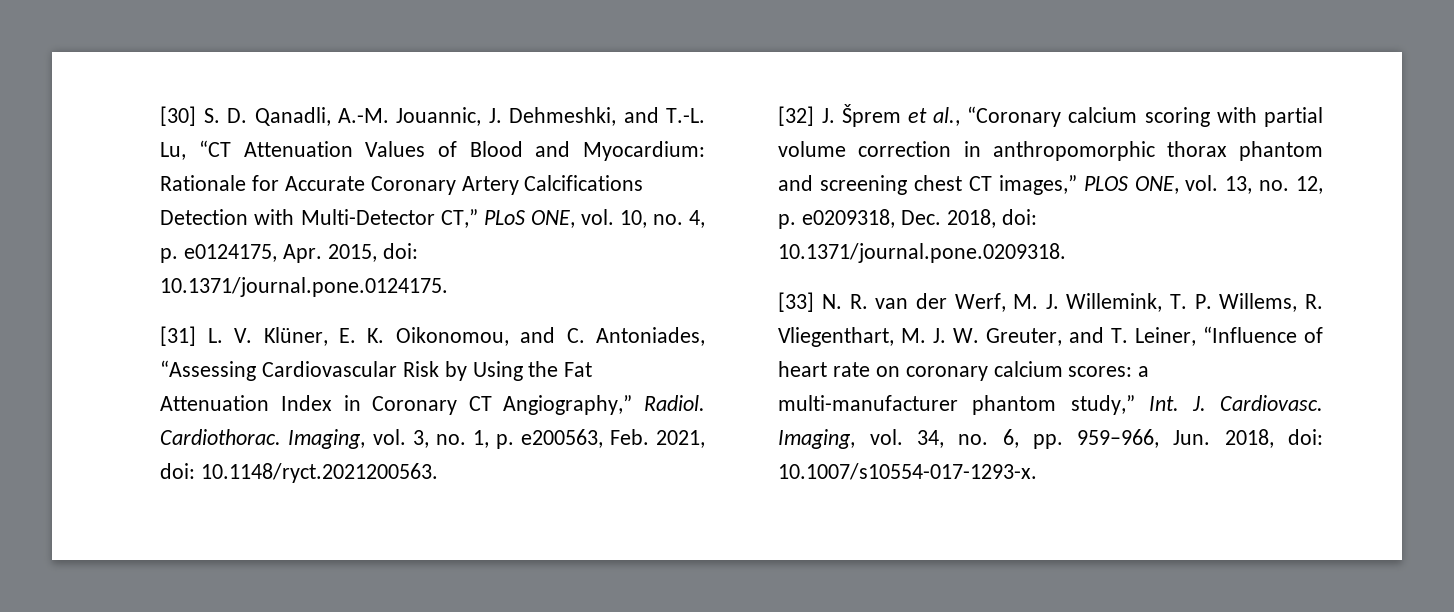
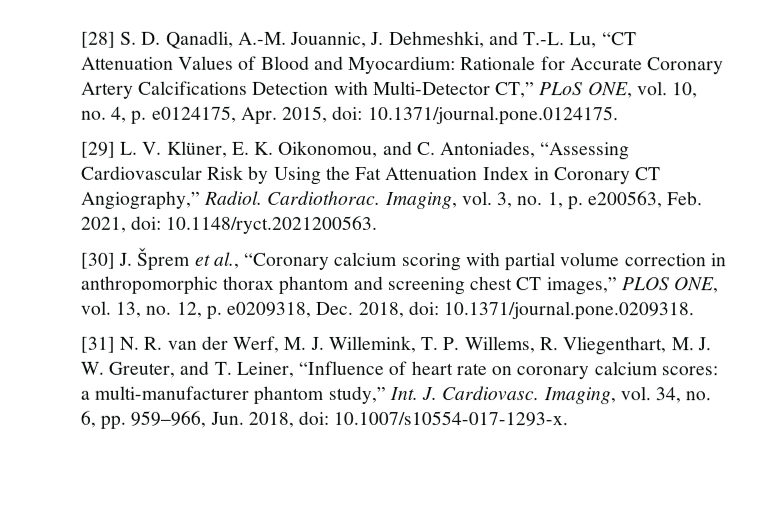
- [30] S. D. Qanadli, A.-M. Jouannic, J. Dehmeshki, and T.-L. Lu, “CT Attenuation Values of Blood and Myocardium: Rationale for Accurate Coronary Artery Calcifications Detection with Multi-Detector CT,” PLoS ONE, vol. 10, no. 4, p. e0124175, Apr. 2015, doi: 10.1371/journal.pone.0124175.
+ [28] S. D. Qanadli, A.-M. Jouannic, J. Dehmeshki, and T.-L. Lu, “CT Attenuation Values of Blood and Myocardium: Rationale for Accurate Coronary Artery Calcifications Detection with Multi-Detector CT,” PLoS ONE, vol. 10, no. 4, p. e0124175, Apr. 2015, doi: 10.1371/journal.pone.0124175.
- [31] L. V. Klüner, E. K. Oikonomou, and C. Antoniades, “Assessing Cardiovascular Risk by Using the Fat Attenuation Index in Coronary CT Angiography,” Radiol.
+ [29] L. V. Klüner, E. K. Oikonomou, and C. Antoniades, “Assessing Cardiovascular Risk by Using the Fat Attenuation Index in Coronary CT Angiography,” Radiol.
- [32] J. Šprem et al., “Coronary calcium scoring with partial volume correction in anthropomorphic thorax phantom and screening chest CT images,” PLOS ONE, vol. 13, no. 12, p. e0209318, Dec. 2018, doi: 10.1371/journal.pone.0209318.
+ [30] J. Šprem et al., “Coronary calcium scoring with partial volume correction in anthropomorphic thorax phantom and screening chest CT images,” PLOS ONE, vol. 13, no. 12, p. e0209318, Dec. 2018, doi: 10.1371/journal.pone.0209318.
- [33] N. R. van der Werf, M. J. Willemink, T. P. Willems, R. Vliegenthart, M. J. W. Greuter, and T. Leiner, “Influence of heart rate on coronary calcium scores: a multi-manufacturer phantom study,” Int. J. Cardiovasc.
+ [31] N. R. van der Werf, M. J. Willemink, T. P. Willems, R. Vliegenthart, M. J. W. Greuter, and T. Leiner, “Influence of heart rate on coronary calcium scores: a multi-manufacturer phantom study,” Int. J. Cardiovasc.

